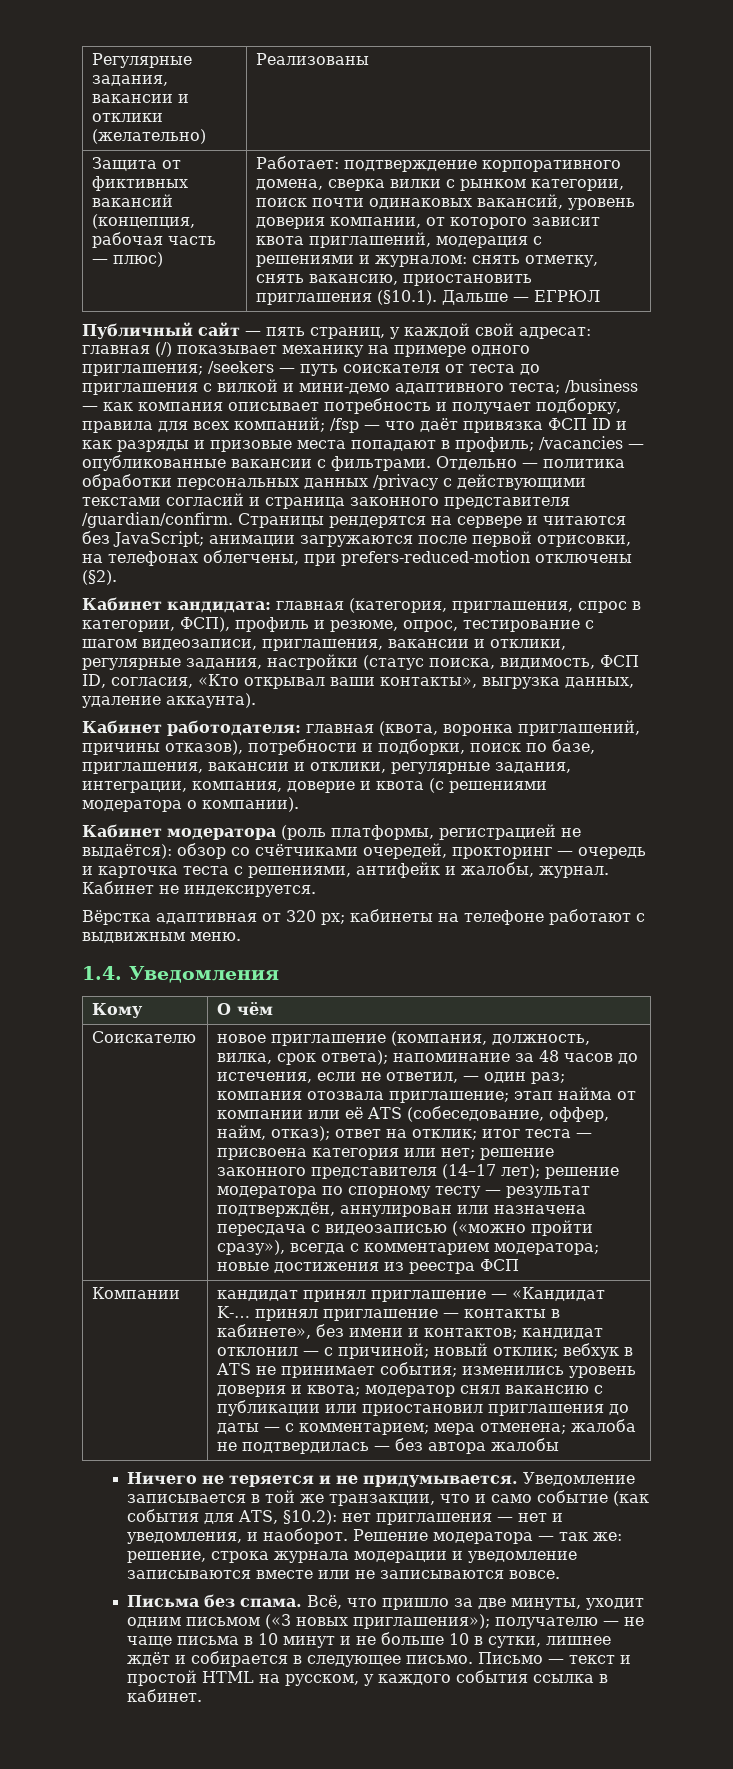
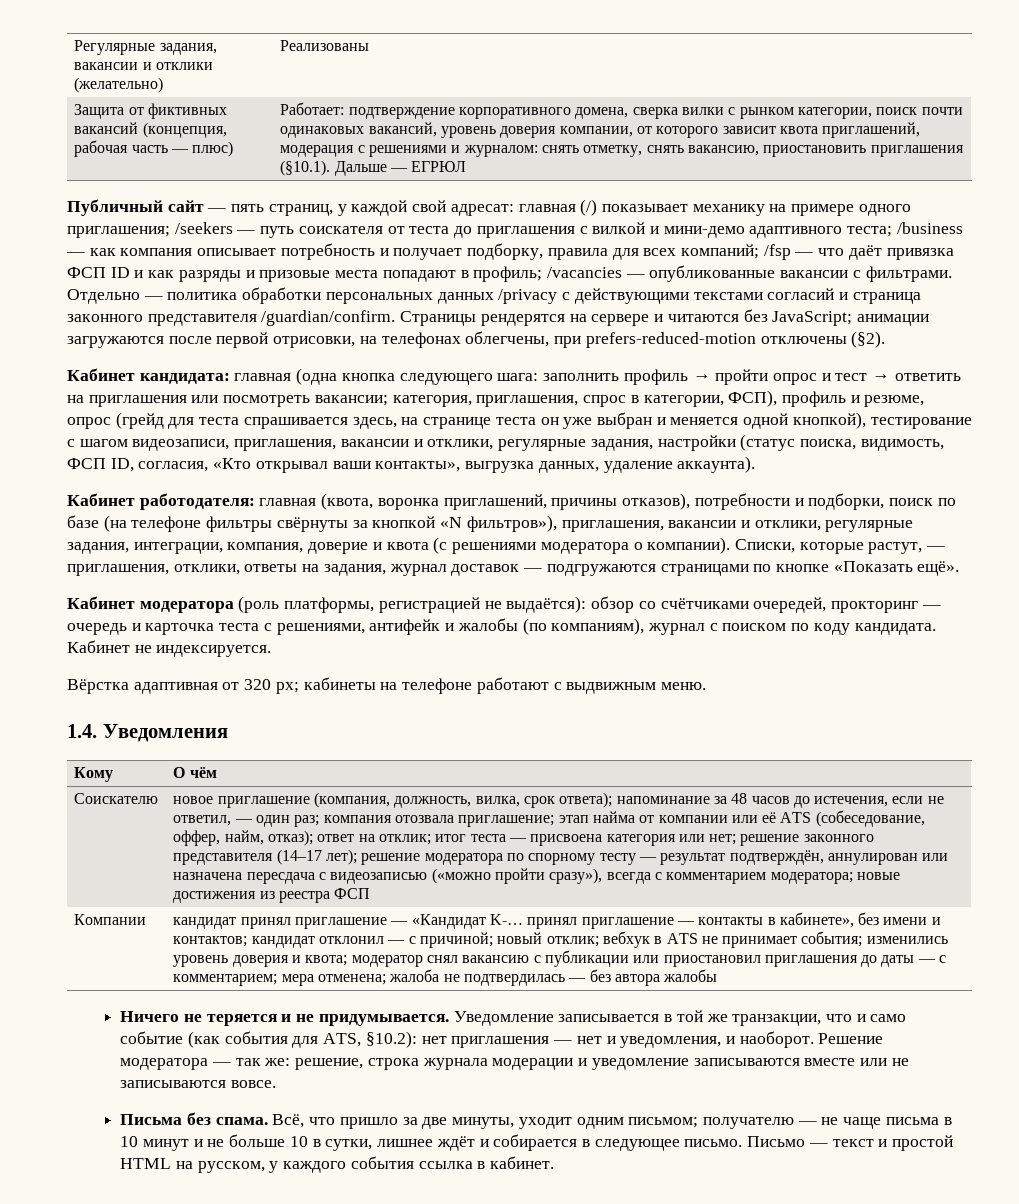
- Кабинет кандидата: главная (категория, приглашения, спрос в категории, ФСП), профиль и резюме, опрос, тестирование с шагом видеозаписи, приглашения, вакансии и отклики, регулярные задания, настройки (статус поиска, видимость, ФСП ID, согласия, «Кто открывал ваши контакты», выгрузка данных, удаление аккаунта).
+ Кабинет кандидата: главная (одна кнопка следующего шага: заполнить профиль → пройти опрос и тест → ответить на приглашения или посмотреть вакансии; категория, приглашения, спрос в категории, ФСП), профиль и резюме, опрос (грейд для теста спрашивается здесь, на странице теста он уже выбран и меняется одной кнопкой), тестирование с шагом видеозаписи, приглашения, вакансии и отклики, регулярные задания, настройки (статус поиска, видимость, ФСП ID, согласия, «Кто открывал ваши контакты», выгрузка данных, удаление аккаунта).
- Кабинет работодателя: главная (квота, воронка приглашений, причины отказов), потребности и подборки, поиск по базе, приглашения, вакансии и отклики, регулярные задания, интеграции, компания, доверие и квота (с решениями модератора о компании).
+ Кабинет работодателя: главная (квота, воронка приглашений, причины отказов), потребности и подборки, поиск по базе (на телефоне фильтры свёрнуты за кнопкой «N фильтров»), приглашения, вакансии и отклики, регулярные задания, интеграции, компания, доверие и квота (с решениями модератора о компании). Списки, которые растут, — приглашения, отклики, ответы на задания, журнал доставок — подгружаются страницами по кнопке «Показать ещё».
- Кабинет модератора (роль платформы, регистрацией не выдаётся): обзор со счётчиками очередей, прокторинг — очередь и карточка теста с решениями, антифейк и жалобы, журнал.
+ Кабинет модератора (роль платформы, регистрацией не выдаётся): обзор со счётчиками очередей, прокторинг — очередь и карточка теста с решениями, антифейк и жалобы (по компаниям), журнал с поиском по коду кандидата.
- Всё, что пришло за две минуты, уходит одним письмом («3 новых приглашения»); получателю — не чаще письма в 10 минут и не больше 10 в сутки, лишнее ждёт и собирается в следующее письмо.
+ Всё, что пришло за две минуты, уходит одним письмом; получателю — не чаще письма в 10 минут и не больше 10 в сутки, лишнее ждёт и собирается в следующее письмо.

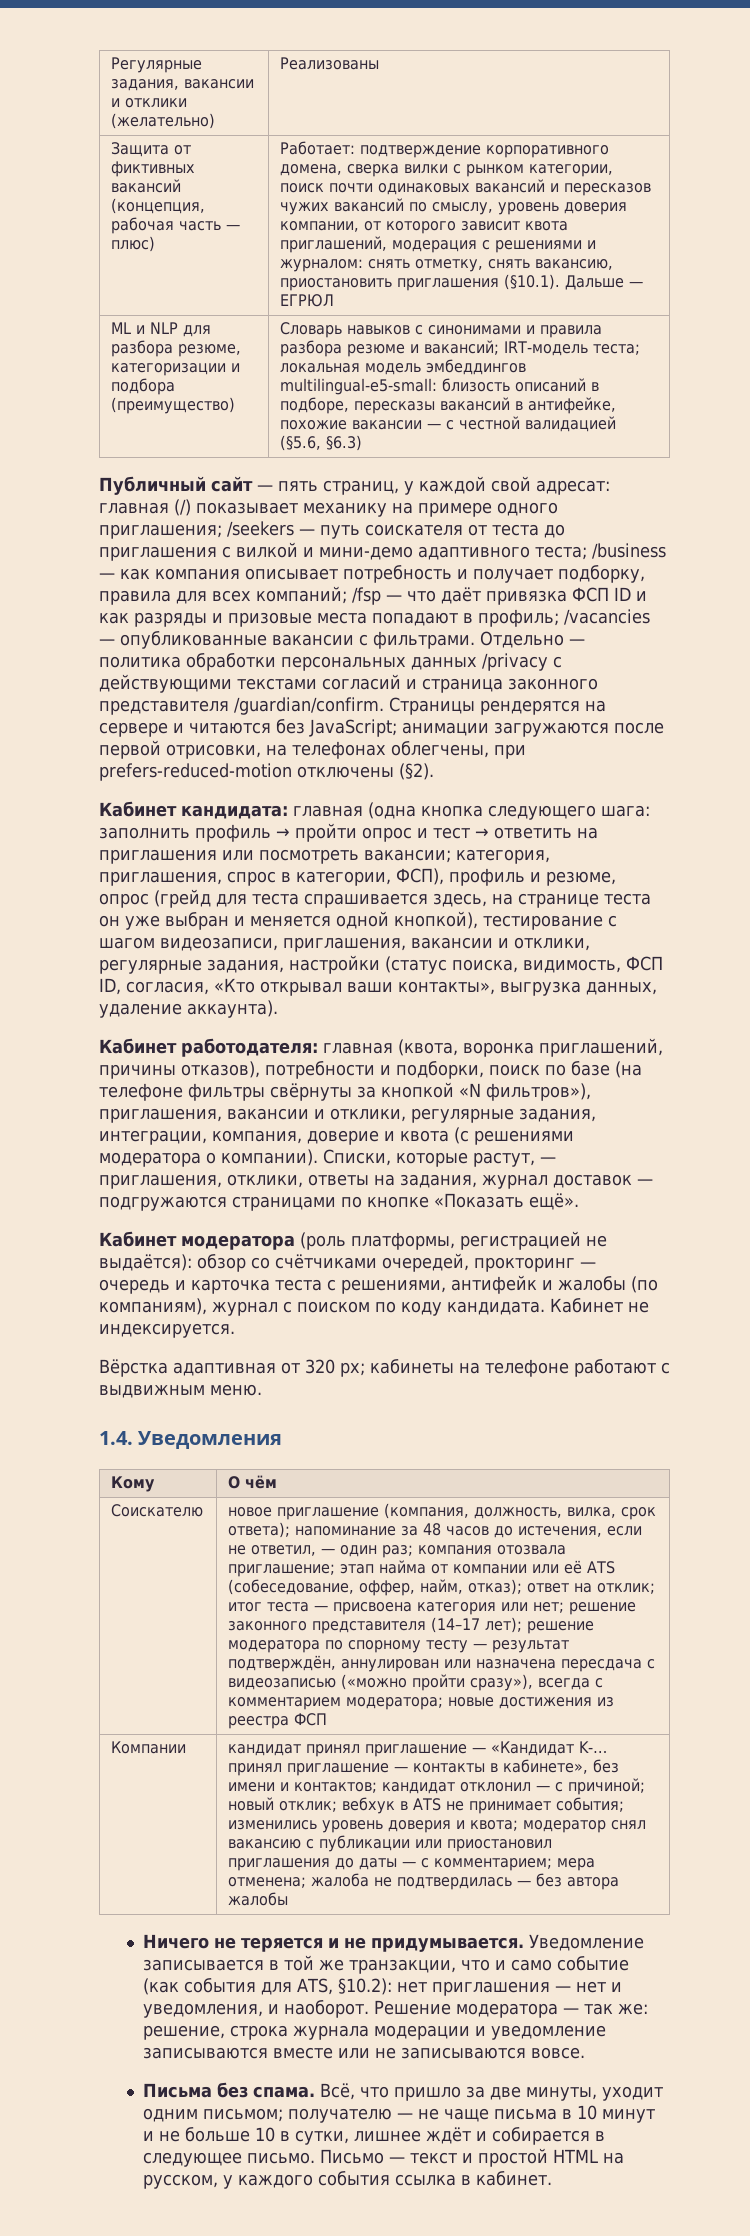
- Работает: подтверждение корпоративного домена, сверка вилки с рынком категории, поиск почти одинаковых вакансий, уровень доверия компании, от которого зависит квота приглашений, модерация с решениями и журналом: снять отметку, снять вакансию, приостановить приглашения (§10.1). Дальше — ЕГРЮЛ
+ Работает: подтверждение корпоративного домена, сверка вилки с рынком категории, поиск почти одинаковых вакансий и пересказов чужих вакансий по смыслу, уровень доверия компании, от которого зависит квота приглашений, модерация с решениями и журналом: снять отметку, снять вакансию, приостановить приглашения (§10.1). Дальше — ЕГРЮЛ
+ ML и NLP для разбора резюме, категоризации и подбора (преимущество) | Словарь навыков с синонимами и правила разбора резюме и вакансий; IRT-модель теста; локальная модель эмбеддингов multilingual-e5-small: близость описаний в подборе, пересказы вакансий в антифейке, похожие вакансии — с честной валидацией (§5.6, §6.3)

